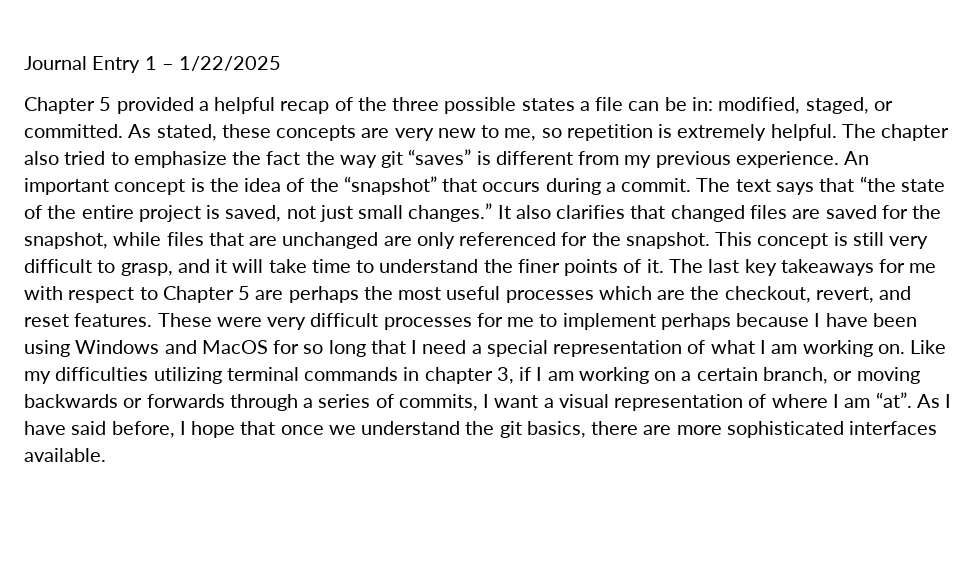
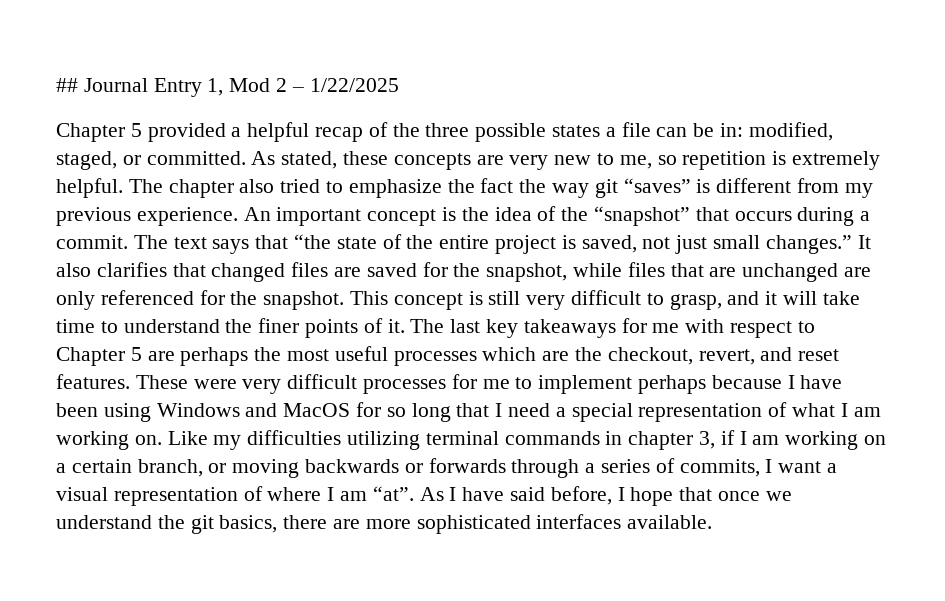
- Journal Entry 1 – 1/22/2025
+ ## Journal Entry 1, Mod 2 – 1/22/2025

